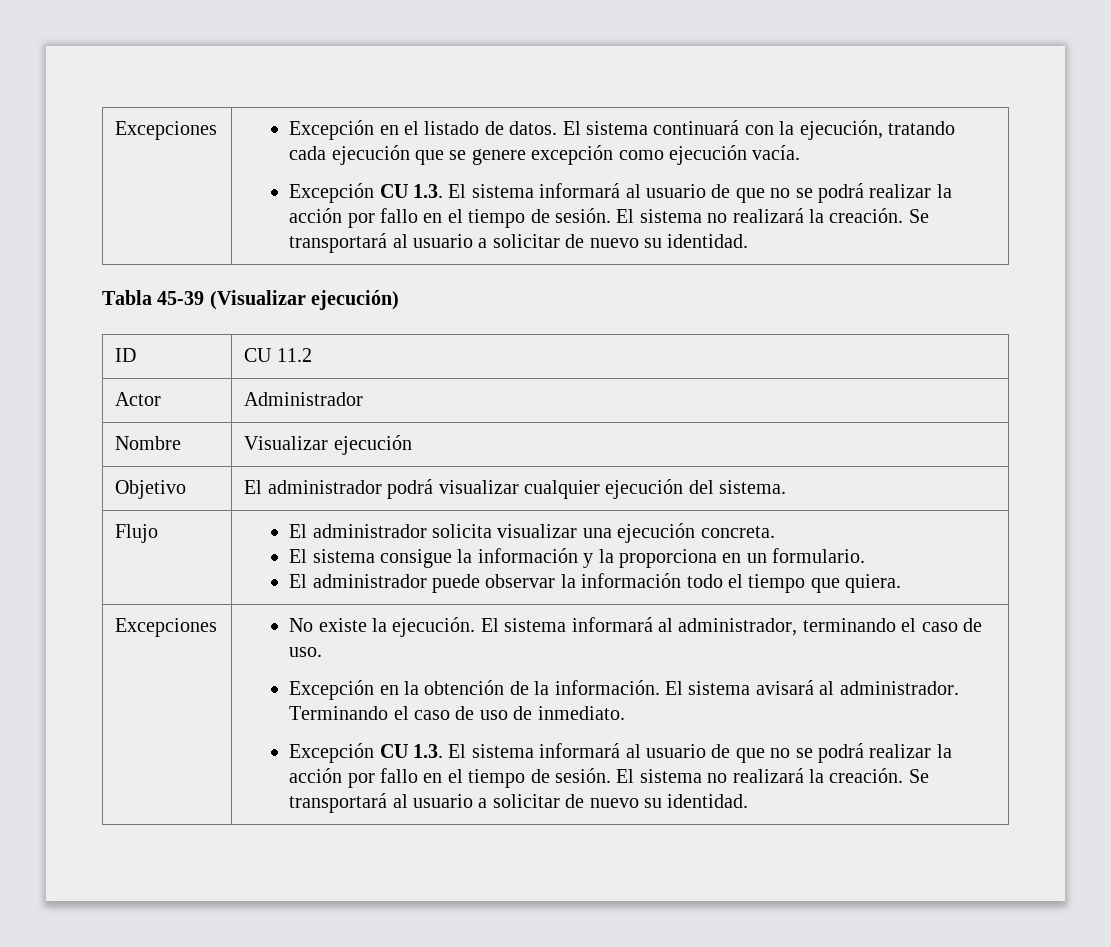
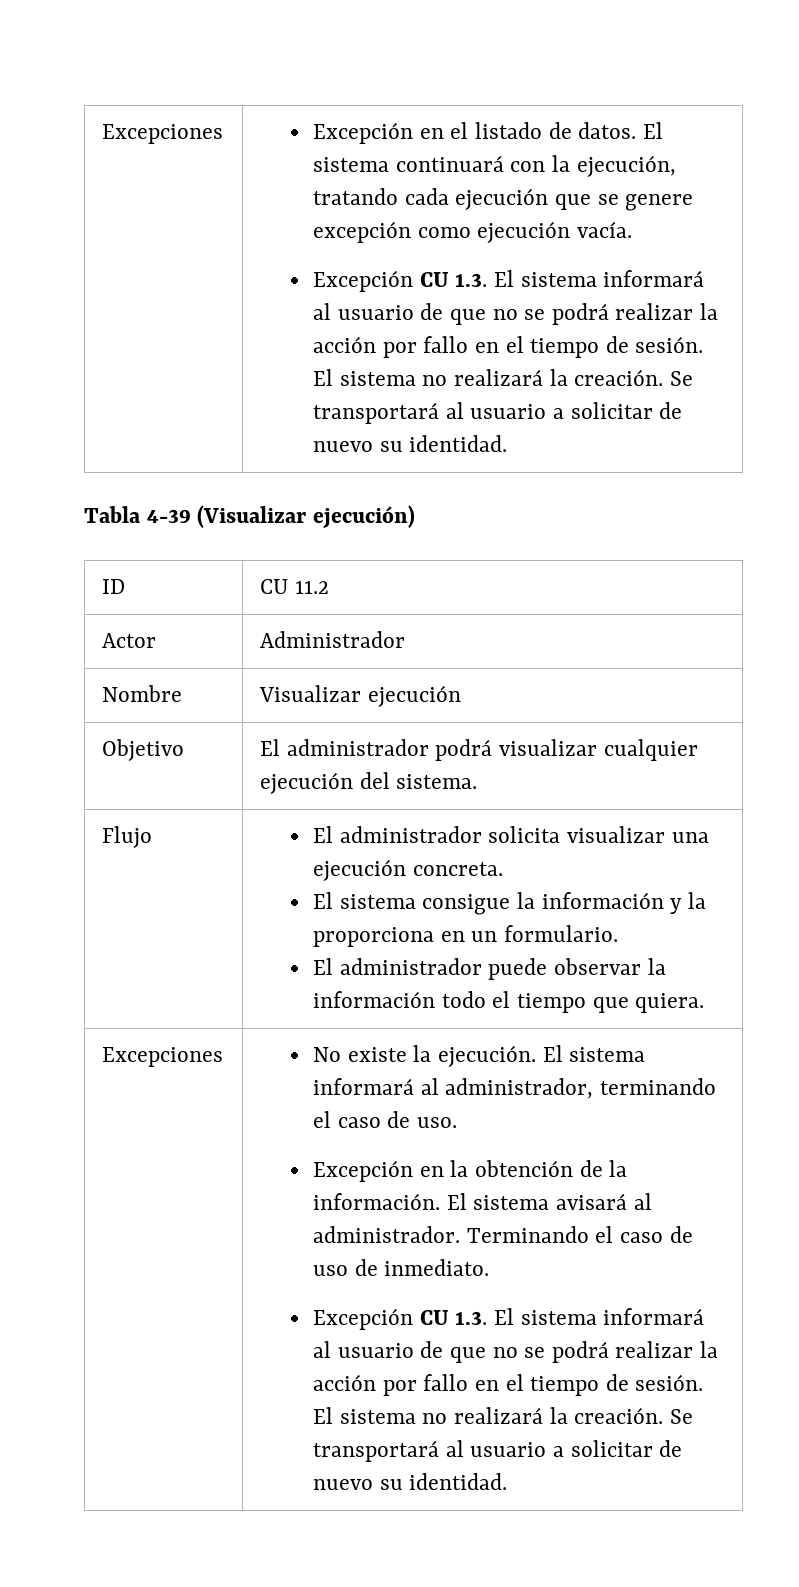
- Tabla 45-39 (Visualizar ejecución)
+ Tabla 4-39 (Visualizar ejecución)

